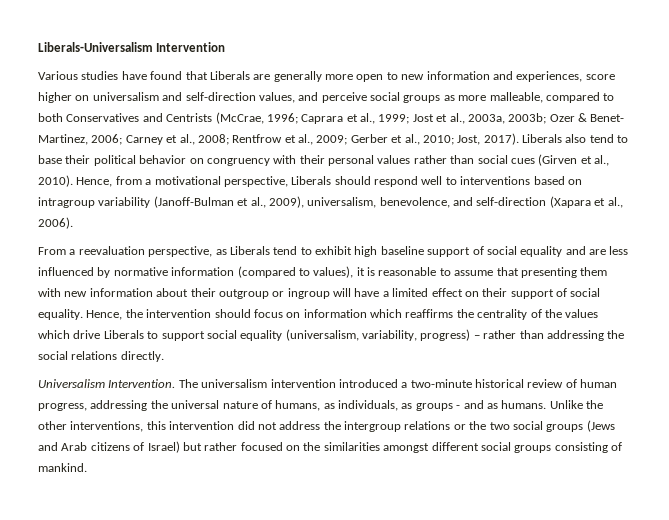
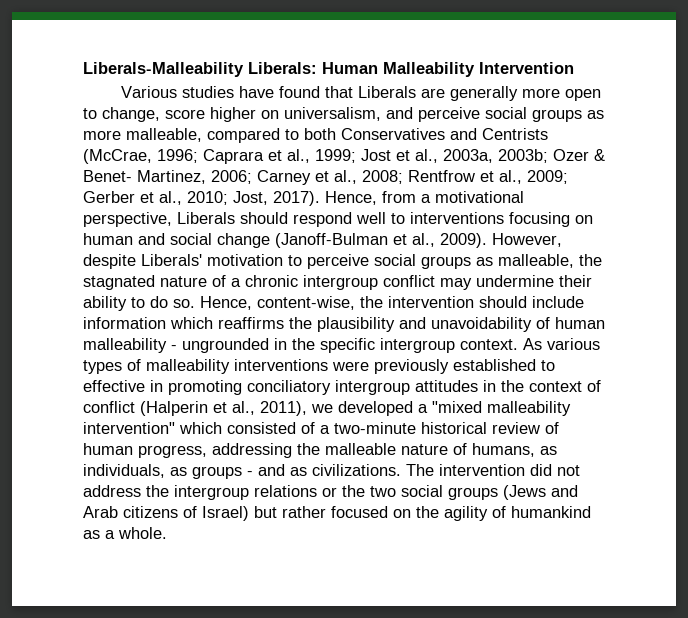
- Liberals-Universalism Intervention
+ Liberals-Malleability Liberals: Human Malleability Intervention
- Various studies have found that Liberals are generally more open to new information and experiences, score higher on universalism and self-direction values, and perceive social groups as more malleable, compared to both Conservatives and Centrists (McCrae, 1996; Caprara et al., 1999; Jost et al., 2003a, 2003b; Ozer & Benet- Martinez, 2006; Carney et al., 2008; Rentfrow et al., 2009; Gerber et al., 2010; Jost, 2017).
+ Various studies have found that Liberals are generally more open to change, score higher on universalism, and perceive social groups as more malleable, compared to both Conservatives and Centrists (McCrae, 1996; Caprara et al., 1999; Jost et al., 2003a, 2003b; Ozer & Benet- Martinez, 2006; Carney et al., 2008; Rentfrow et al., 2009; Gerber et al., 2010; Jost, 2017).
- Liberals also tend to base their political behavior on congruency with their personal values rather than social cues (Girven et al., 2010).
- Hence, from a motivational perspective, Liberals should respond well to interventions based on intragroup variability (Janoff-Bulman et al., 2009), universalism, benevolence, and self-direction (Xapara et al., 2006).
- From a reevaluation perspective, as Liberals tend to exhibit high baseline support of social equality and are less influenced by normative information (compared to values), it is reasonable to assume that presenting them with new information about their outgroup or ingroup will have a limited effect on their support of social equality. Hence, the intervention should focus on information which reaffirms the centrality of the values which drive Liberals to support social equality (universalism, variability, progress) – rather than addressing the social relations directly.
- Universalism Intervention. The universalism intervention introduced a two-minute historical review of human progress, addressing the universal nature of humans, as individuals, as groups - and as humans. Unlike the other interventions, this intervention did not address the intergroup relations or the two social groups (Jews and Arab citizens of Israel) but rather focused on the similarities amongst different social groups consisting of mankind.
+ Hence, from a motivational perspective, Liberals should respond well to interventions focusing on human and social change (Janoff-Bulman et al., 2009). However, despite Liberals' motivation to perceive social groups as malleable, the stagnated nature of a chronic intergroup conflict may undermine their ability to do so. Hence, content-wise, the intervention should include information which reaffirms the plausibility and unavoidability of human malleability - ungrounded in the specific intergroup context. As various types of malleability interventions were previously established to effective in promoting conciliatory intergroup attitudes in the context of conflict (Halperin et al., 2011), we developed a "mixed malleability intervention" which consisted of a two-minute historical review of human progress, addressing the malleable nature of humans, as individuals, as groups - and as civilizations. The intervention did not address the intergroup relations or the two social groups (Jews and Arab citizens of Israel) but rather focused on the agility of humankind as a whole.

